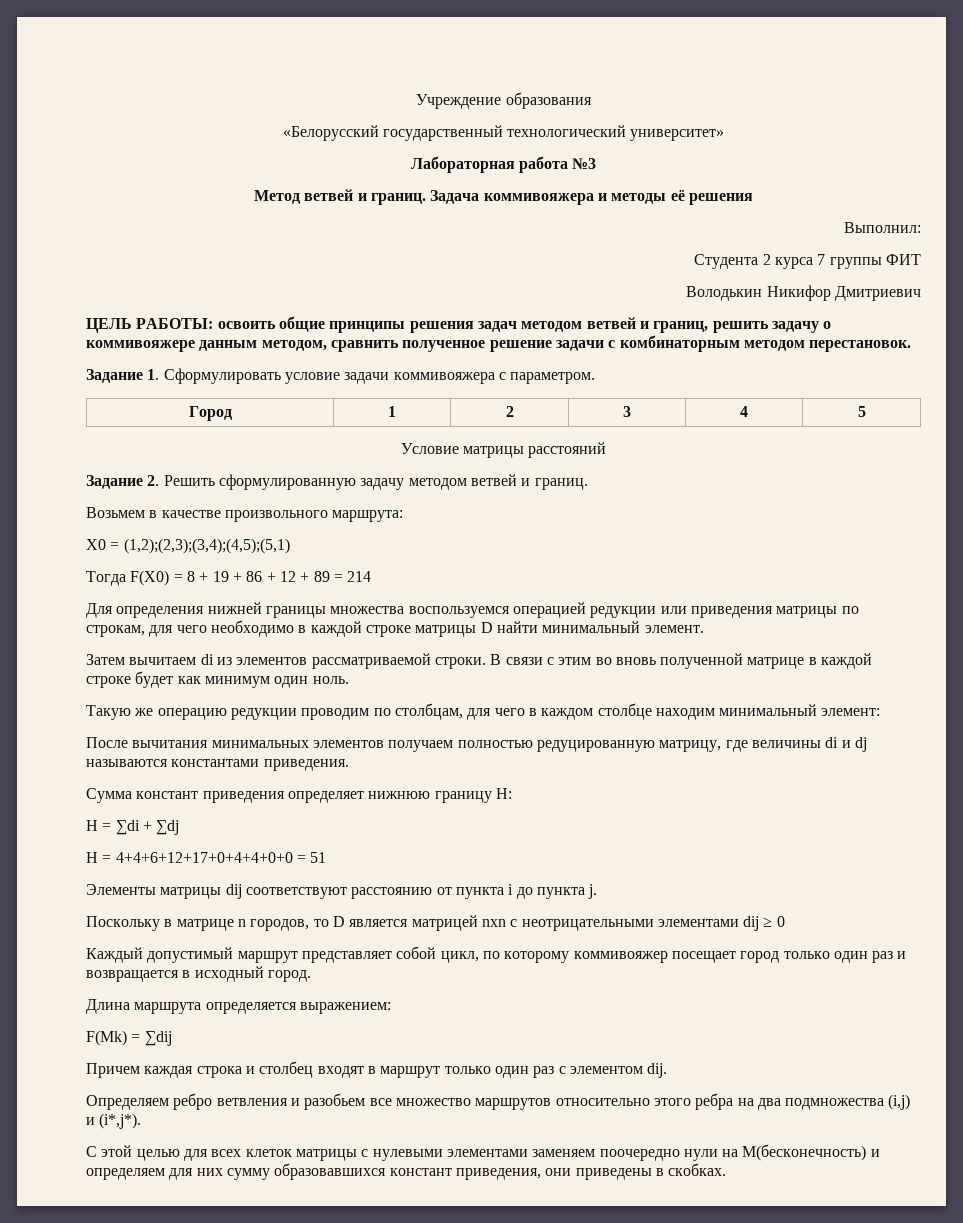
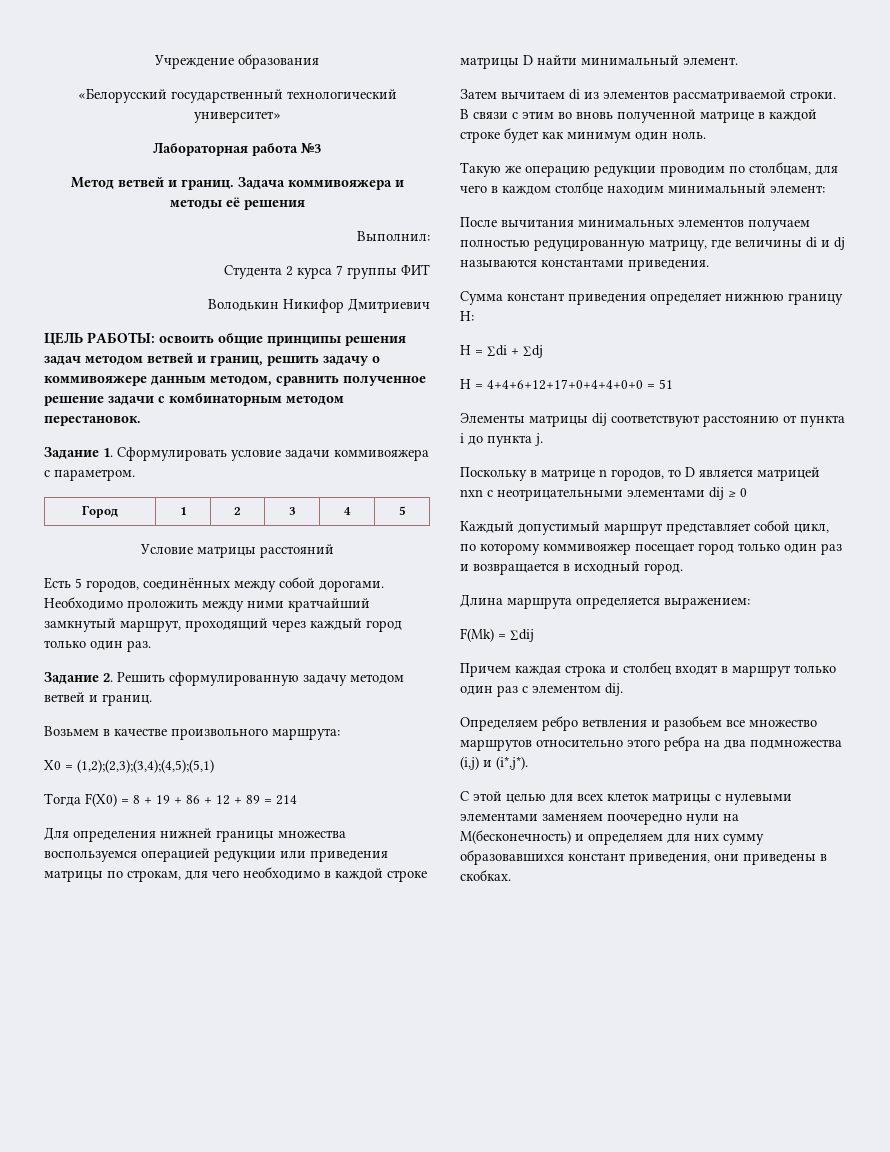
+ Eсть 5 городов, соединённых между собой дорогами. Необходимо проложить между ними кратчайший замкнутый маршрут, проходящий через каждый город только один раз.

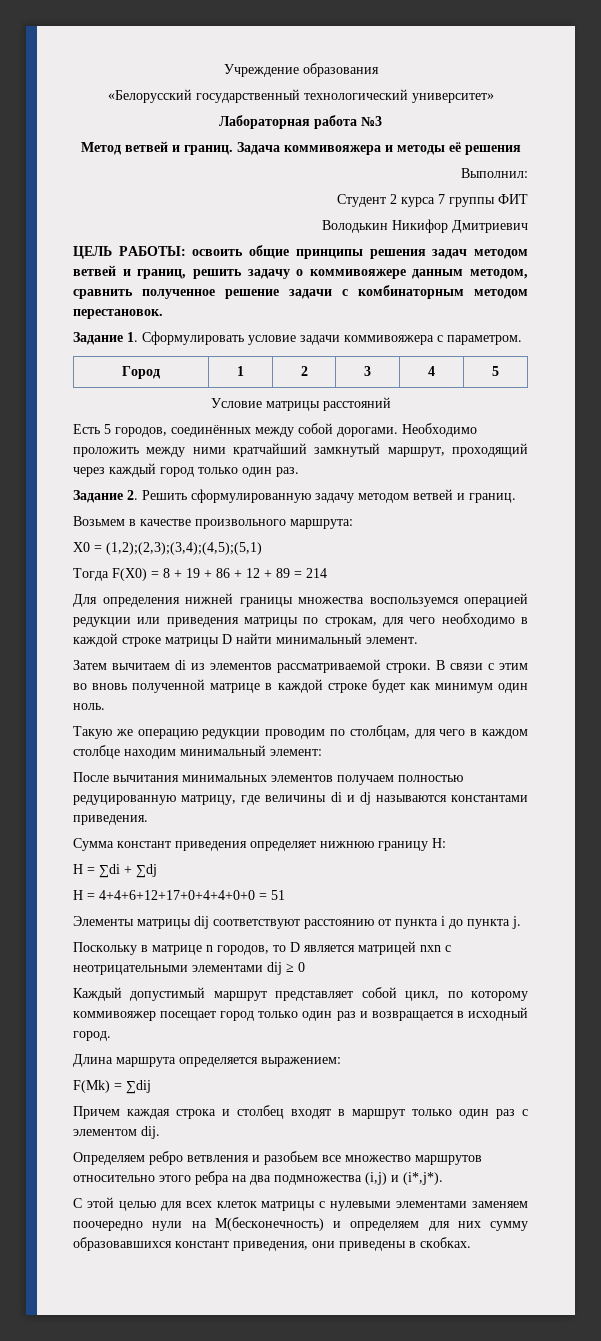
- Студента 2 курса 7 группы ФИТ
+ Студент 2 курса 7 группы ФИТ

